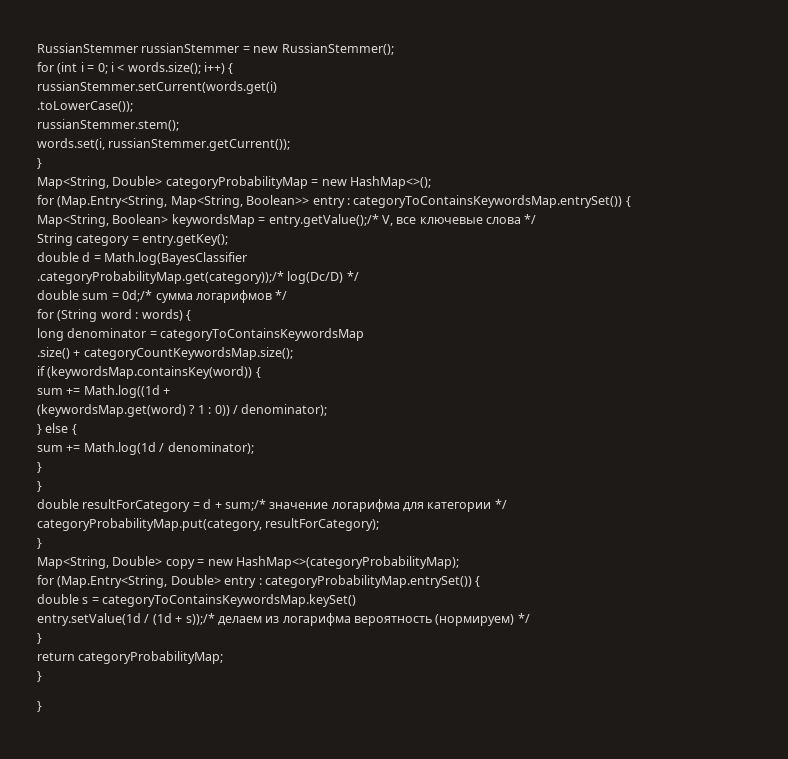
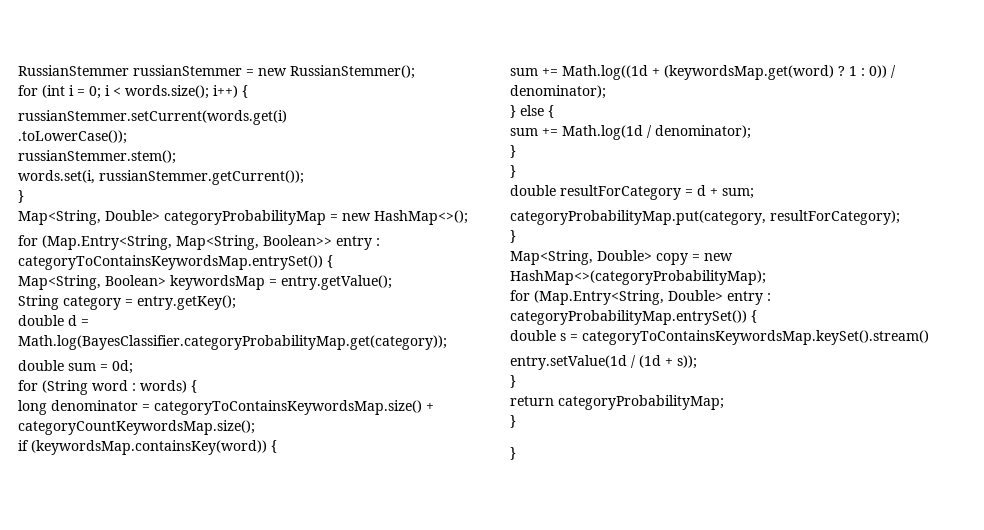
- Map<String, Boolean> keywordsMap = entry.getValue();/* V, все ключевые слова */
+ Map<String, Boolean> keywordsMap = entry.getValue();
- double d = Math.log(BayesClassifier
- .categoryProbabilityMap.get(category));/* log(Dc/D) */
+ double d = Math.log(BayesClassifier.categoryProbabilityMap.get(category));
- double sum = 0d;/* сумма логарифмов */
+ double sum = 0d;
- long denominator = categoryToContainsKeywordsMap
- .size() + categoryCountKeywordsMap.size();
+ long denominator = categoryToContainsKeywordsMap.size() + categoryCountKeywordsMap.size();
- sum += Math.log((1d +
- (keywordsMap.get(word) ?
+ sum += Math.log((1d + (keywordsMap.get(word) ?
- double resultForCategory = d + sum;/* значение логарифма для категории */
+ double resultForCategory = d + sum;
- double s = categoryToContainsKeywordsMap.keySet()
+ double s = categoryToContainsKeywordsMap.keySet().stream()
- entry.setValue(1d / (1d + s));/* делаем из логарифма вероятность (нормируем) */
+ entry.setValue(1d / (1d + s));

